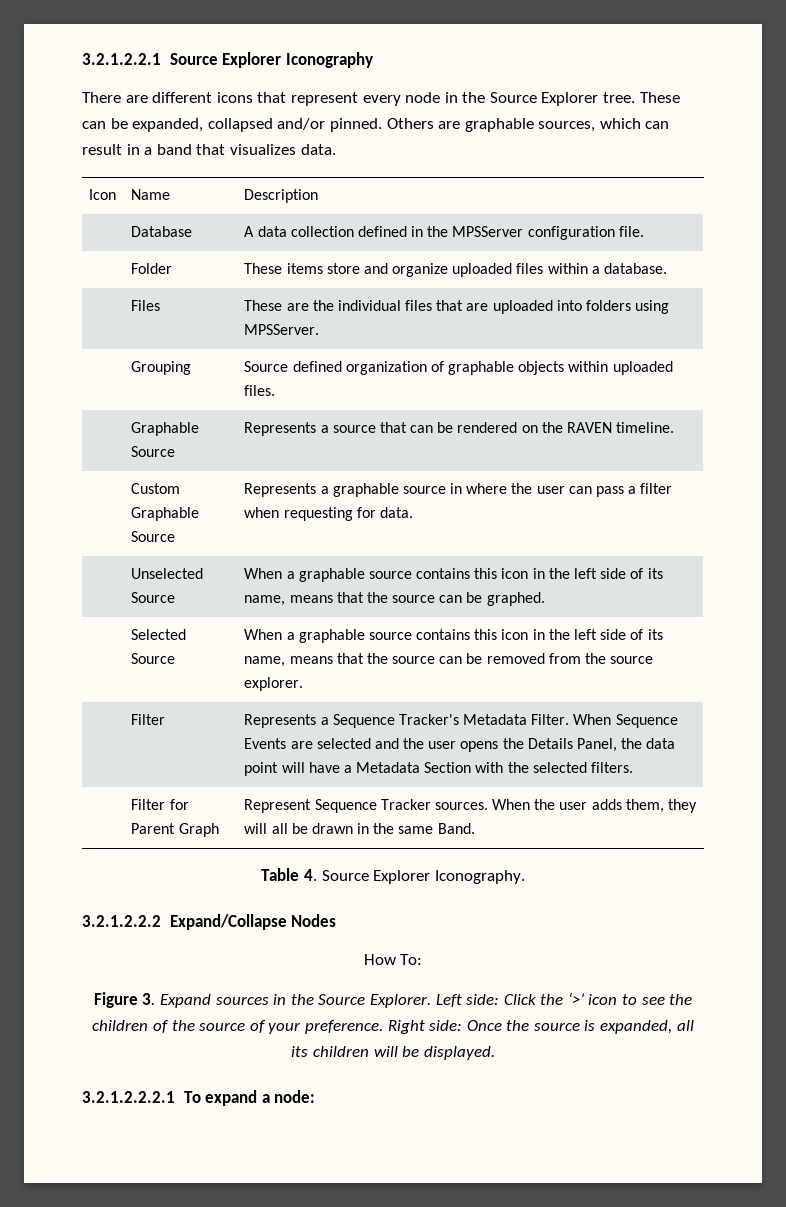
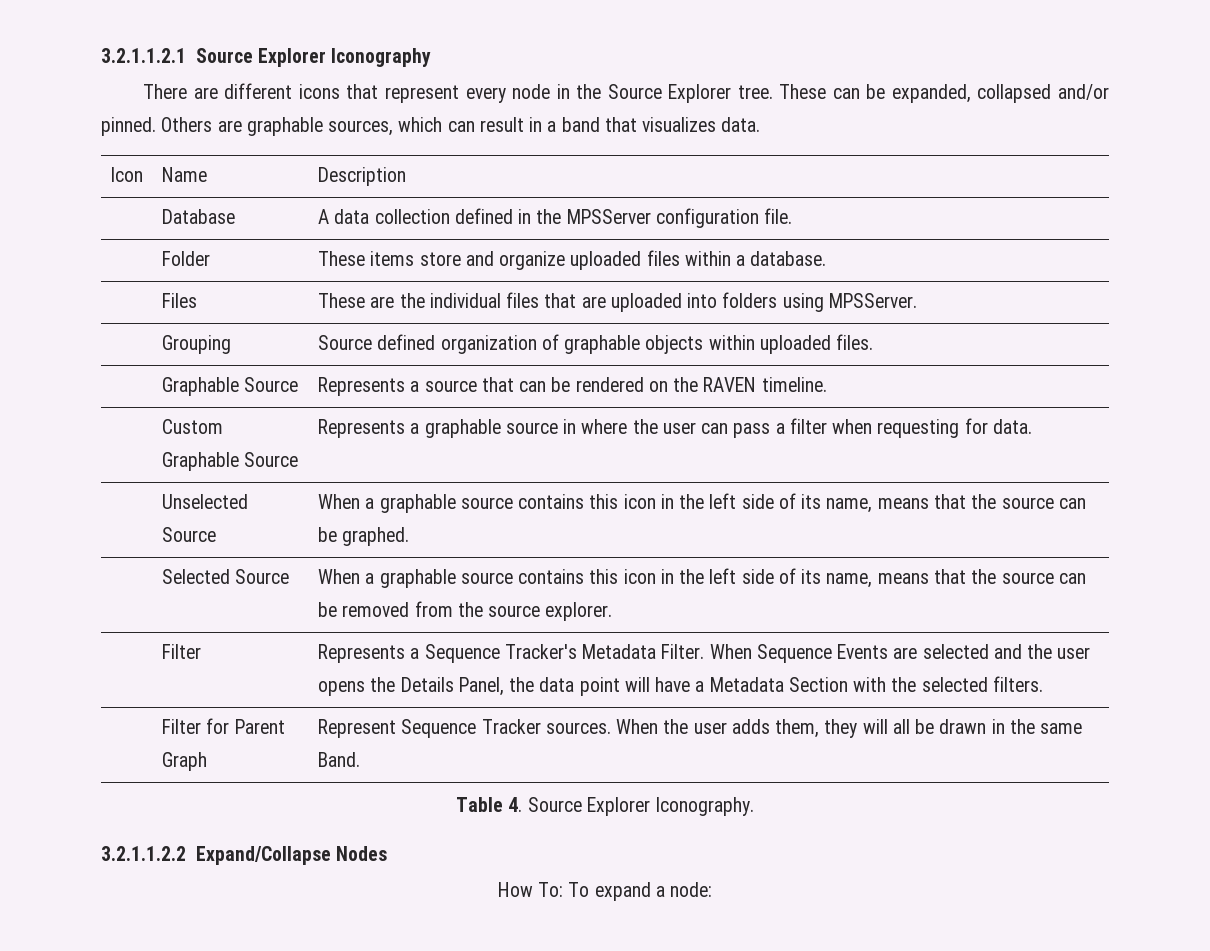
- 3.2.1.2.2.1 Source Explorer Iconography
+ 3.2.1.1.2.1 Source Explorer Iconography
- 3.2.1.2.2.2 Expand/Collapse Nodes
+ 3.2.1.1.2.2 Expand/Collapse Nodes
- How To:
- Figure 3. Expand sources in the Source Explorer. Left side: Click the ‘>’ icon to see the children of the source of your preference. Right side: Once the source is expanded, all its children will be displayed.
- 3.2.1.2.2.2.1 To expand a node:
+ How To: To expand a node:

